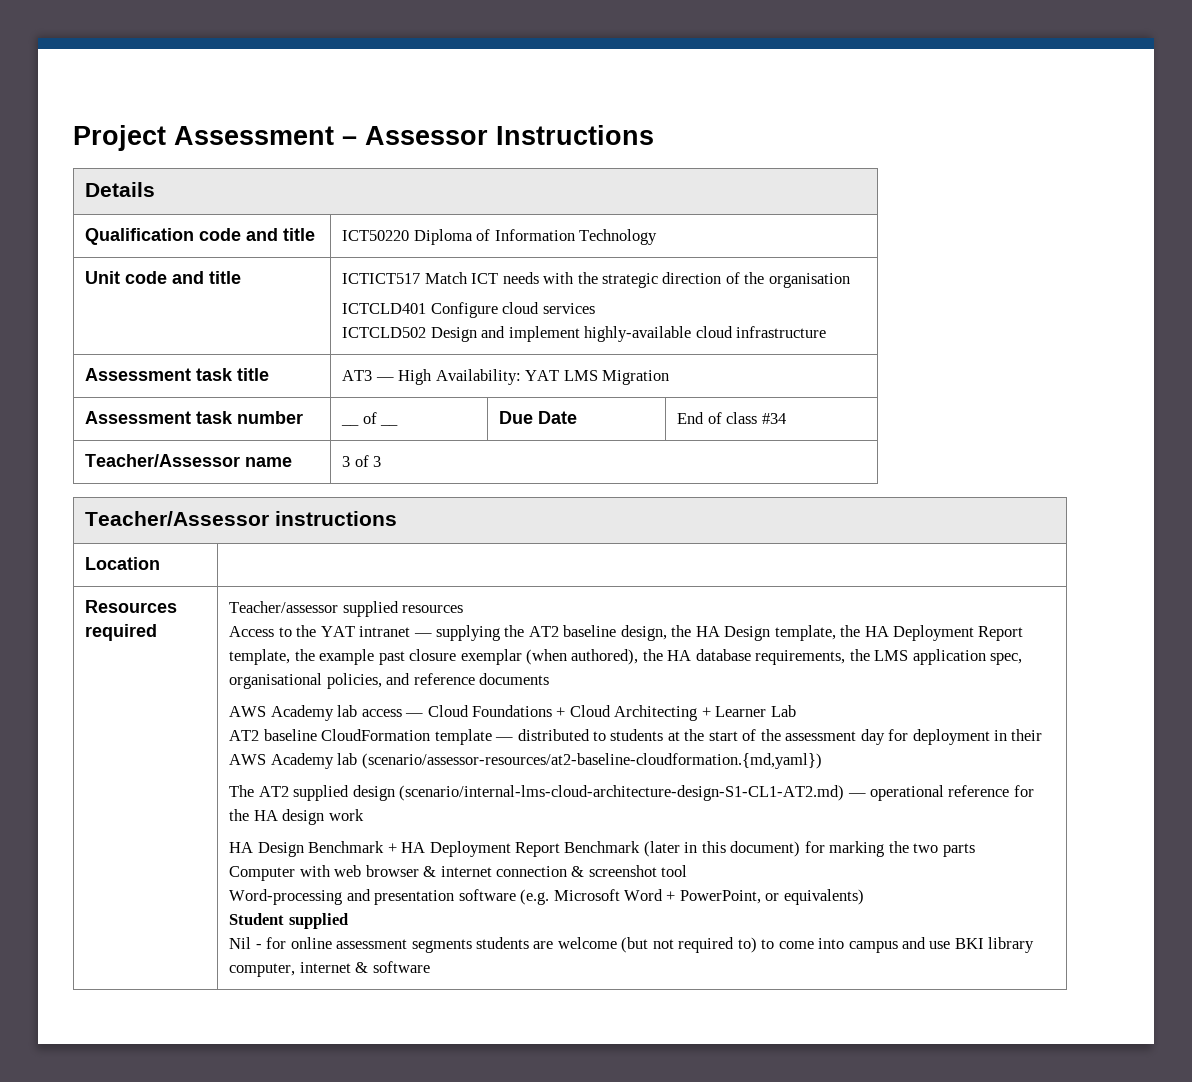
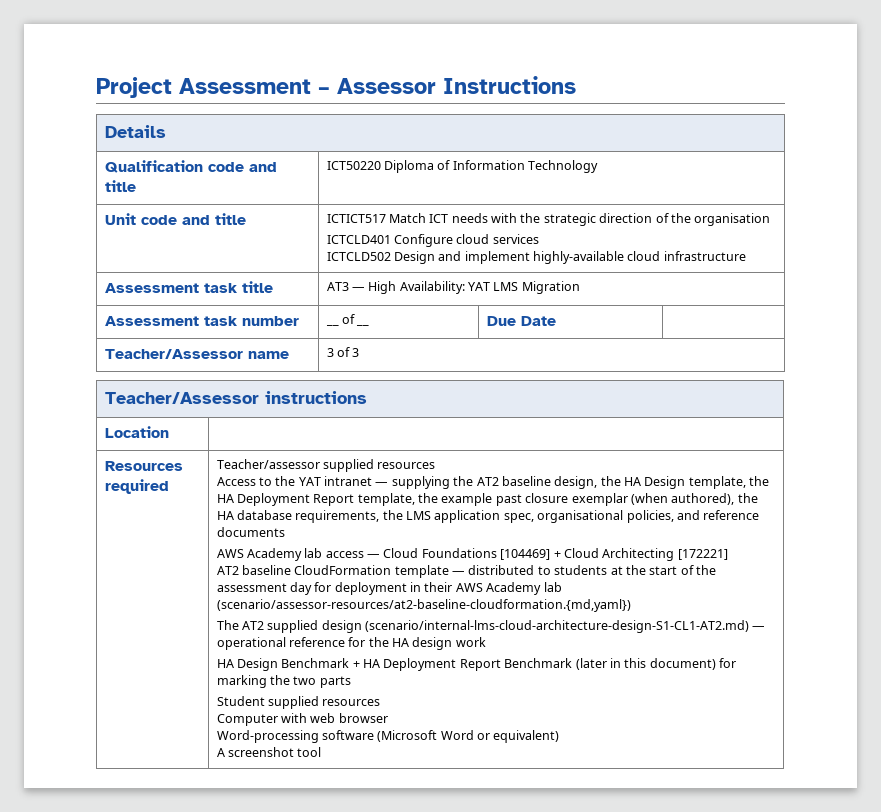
- Assessment task number | __ of __ | Due Date | End of class #34
+ Assessment task number | __ of __ | Due Date |
- AWS Academy lab access — Cloud Foundations + Cloud Architecting + Learner Lab
+ AWS Academy lab access — Cloud Foundations [104469] + Cloud Architecting [172221]
+ Student supplied resources
- Computer with web browser & internet connection & screenshot tool
- Word-processing and presentation software (e.g. Microsoft Word + PowerPoint, or equivalents)
- Student supplied
- Nil - for online assessment segments students are welcome (but not required to) to come into campus and use BKI library computer, internet & software
+ Computer with web browser
+ Word-processing software (Microsoft Word or equivalent)
+ A screenshot tool

